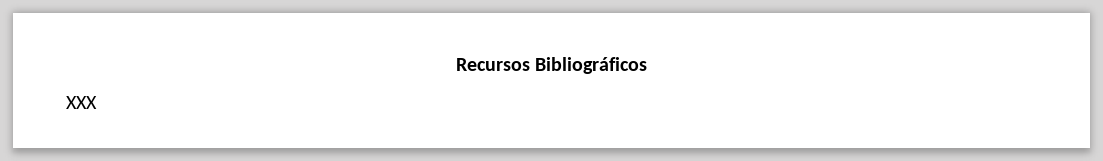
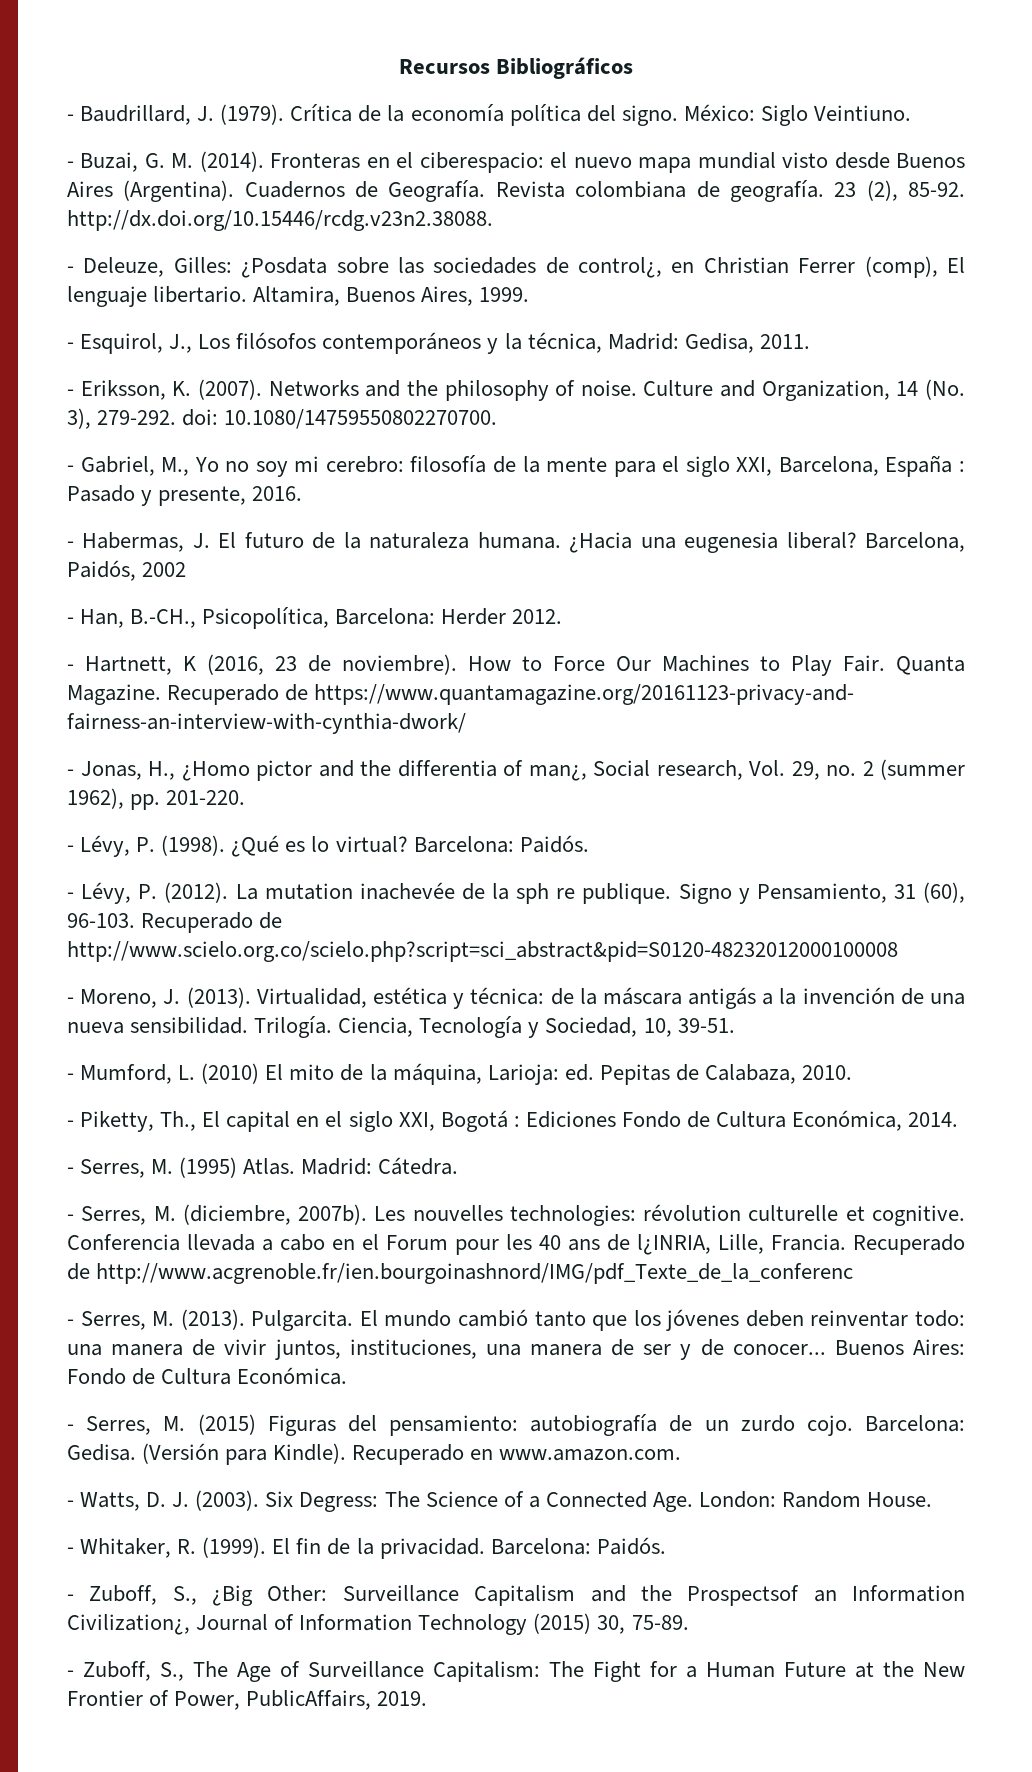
- XXX
+ - Baudrillard, J. (1979). Crítica de la economía política del signo. México: Siglo Veintiuno.
+ - Buzai, G. M. (2014). Fronteras en el ciberespacio: el nuevo mapa mundial visto desde Buenos Aires (Argentina). Cuadernos de Geografía. Revista colombiana de geografía. 23 (2), 85-92. http://dx.doi.org/10.15446/rcdg.v23n2.38088.
+ - Deleuze, Gilles: ¿Posdata sobre las sociedades de control¿, en Christian Ferrer (comp), El lenguaje libertario. Altamira, Buenos Aires, 1999.
+ - Esquirol, J., Los filósofos contemporáneos y la técnica, Madrid: Gedisa, 2011.
+ - Eriksson, K. (2007). Networks and the philosophy of noise. Culture and Organization, 14 (No. 3), 279-292. doi: 10.1080/14759550802270700.
+ - Gabriel, M., Yo no soy mi cerebro: filosofía de la mente para el siglo XXI, Barcelona, España : Pasado y presente, 2016.
+ - Habermas, J. El futuro de la naturaleza humana. ¿Hacia una eugenesia liberal? Barcelona, Paidós, 2002
+ - Han, B.-CH., Psicopolítica, Barcelona: Herder 2012.
+ - Hartnett, K (2016, 23 de noviembre). How to Force Our Machines to Play Fair. Quanta Magazine. Recuperado de https://www.quantamagazine.org/20161123-privacy-and- fairness-an-interview-with-cynthia-dwork/
+ - Jonas, H., ¿Homo pictor and the differentia of man¿, Social research, Vol. 29, no. 2 (summer 1962), pp. 201-220.
+ - Lévy, P. (1998). ¿Qué es lo virtual? Barcelona: Paidós.
+ - Lévy, P. (2012). La mutation inachevée de la sph re publique. Signo y Pensamiento, 31 (60), 96-103. Recuperado de http://www.scielo.org.co/scielo.php?script=sci_abstract&pid=S0120-48232012000100008
+ - Moreno, J. (2013). Virtualidad, estética y técnica: de la máscara antigás a la invención de una nueva sensibilidad. Trilogía. Ciencia, Tecnología y Sociedad, 10, 39-51.
+ - Mumford, L. (2010) El mito de la máquina, Larioja: ed. Pepitas de Calabaza, 2010.
+ - Piketty, Th., El capital en el siglo XXI, Bogotá : Ediciones Fondo de Cultura Económica, 2014.
+ - Serres, M. (1995) Atlas. Madrid: Cátedra.
+ - Serres, M. (diciembre, 2007b). Les nouvelles technologies: révolution culturelle et cognitive. Conferencia llevada a cabo en el Forum pour les 40 ans de l¿INRIA, Lille, Francia. Recuperado de http://www.acgrenoble.fr/ien.bourgoinashnord/IMG/pdf_Texte_de_la_conferenc
+ - Serres, M. (2013). Pulgarcita. El mundo cambió tanto que los jóvenes deben reinventar todo: una manera de vivir juntos, instituciones, una manera de ser y de conocer... Buenos Aires: Fondo de Cultura Económica.
+ - Serres, M. (2015) Figuras del pensamiento: autobiografía de un zurdo cojo. Barcelona: Gedisa. (Versión para Kindle). Recuperado en www.amazon.com.
+ - Watts, D. J. (2003). Six Degress: The Science of a Connected Age. London: Random House.
+ - Whitaker, R. (1999). El fin de la privacidad. Barcelona: Paidós.
+ - Zuboff, S., ¿Big Other: Surveillance Capitalism and the Prospectsof an Information Civilization¿, Journal of Information Technology (2015) 30, 75-89.
+ - Zuboff, S., The Age of Surveillance Capitalism: The Fight for a Human Future at the New Frontier of Power, PublicAffairs, 2019.

